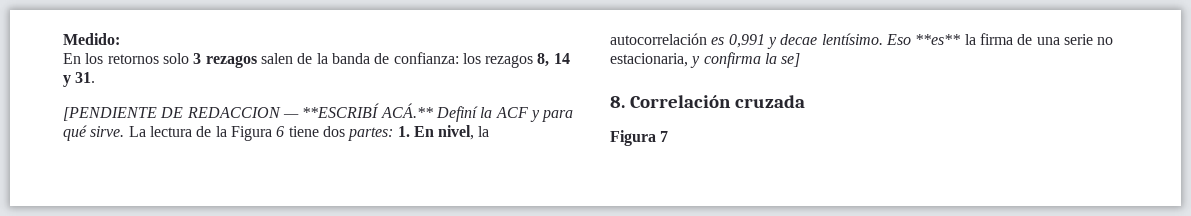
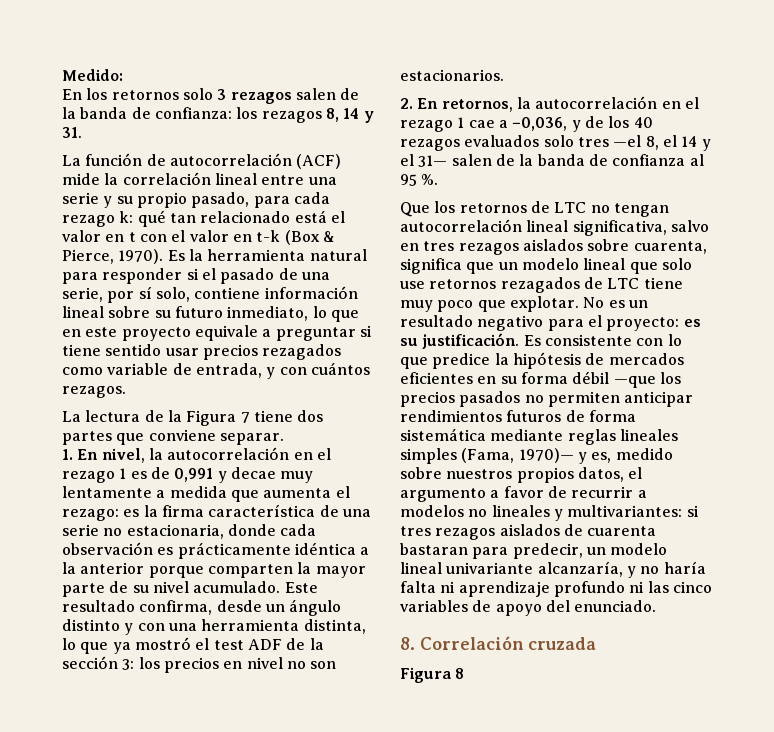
- [PENDIENTE DE REDACCION — **ESCRIBÍ ACÁ.** Definí la ACF y para qué sirve. La lectura de la Figura 6 tiene dos partes: 1. En nivel, la autocorrelación es 0,991 y decae lentísimo. Eso **es** la firma de una serie no estacionaria, y confirma la se]
+ La función de autocorrelación (ACF) mide la correlación lineal entre una serie y su propio pasado, para cada rezago k: qué tan relacionado está el valor en t con el valor en t-k (Box & Pierce, 1970). Es la herramienta natural para responder si el pasado de una serie, por sí solo, contiene información lineal sobre su futuro inmediato, lo que en este proyecto equivale a preguntar si tiene sentido usar precios rezagados como variable de entrada, y con cuántos rezagos.
+ La lectura de la Figura 7 tiene dos partes que conviene separar.
+ 1. En nivel, la autocorrelación en el rezago 1 es de 0,991 y decae muy lentamente a medida que aumenta el rezago: es la firma característica de una serie no estacionaria, donde cada observación es prácticamente idéntica a la anterior porque comparten la mayor parte de su nivel acumulado. Este resultado confirma, desde un ángulo distinto y con una herramienta distinta, lo que ya mostró el test ADF de la sección 3: los precios en nivel no son estacionarios.
+ 2. En retornos, la autocorrelación en el rezago 1 cae a −0,036, y de los 40 rezagos evaluados solo tres —el 8, el 14 y el 31— salen de la banda de confianza al 95 %.
+ Que los retornos de LTC no tengan autocorrelación lineal significativa, salvo en tres rezagos aislados sobre cuarenta, significa que un modelo lineal que solo use retornos rezagados de LTC tiene muy poco que explotar. No es un resultado negativo para el proyecto: es su justificación. Es consistente con lo que predice la hipótesis de mercados eficientes en su forma débil —que los precios pasados no permiten anticipar rendimientos futuros de forma sistemática mediante reglas lineales simples (Fama, 1970)— y es, medido sobre nuestros propios datos, el argumento a favor de recurrir a modelos no lineales y multivariantes: si tres rezagos aislados de cuarenta bastaran para predecir, un modelo lineal univariante alcanzaría, y no haría falta ni aprendizaje profundo ni las cinco variables de apoyo del enunciado.
- Figura 7
+ Figura 8

